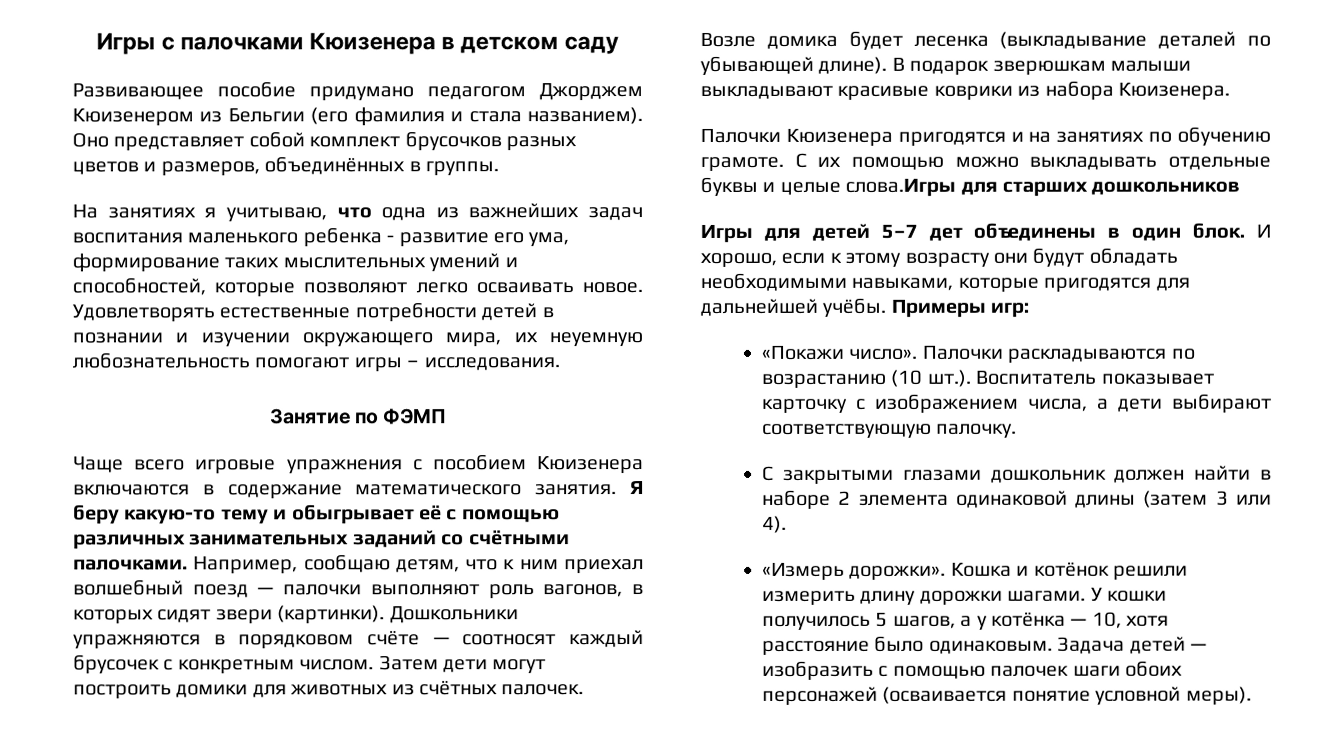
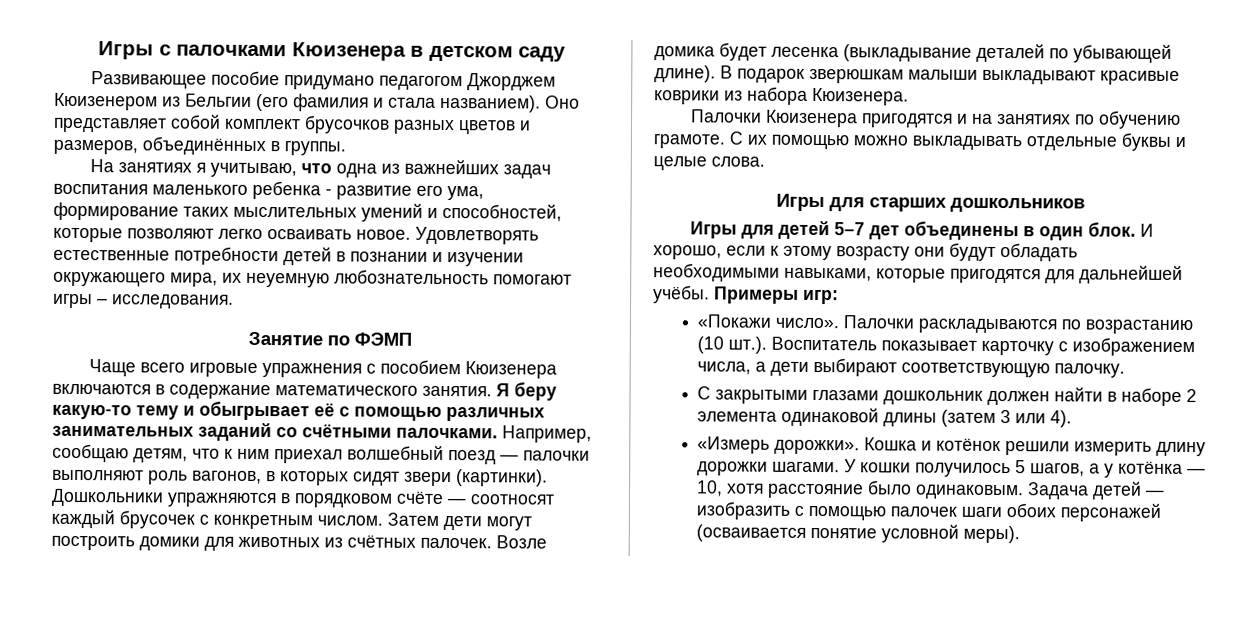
- С их помощью можно выкладывать отдельные буквы и целые слова.Игры для старших дошкольников
+ С их помощью можно выкладывать отдельные буквы и целые слова.
+ Игры для старших дошкольников

